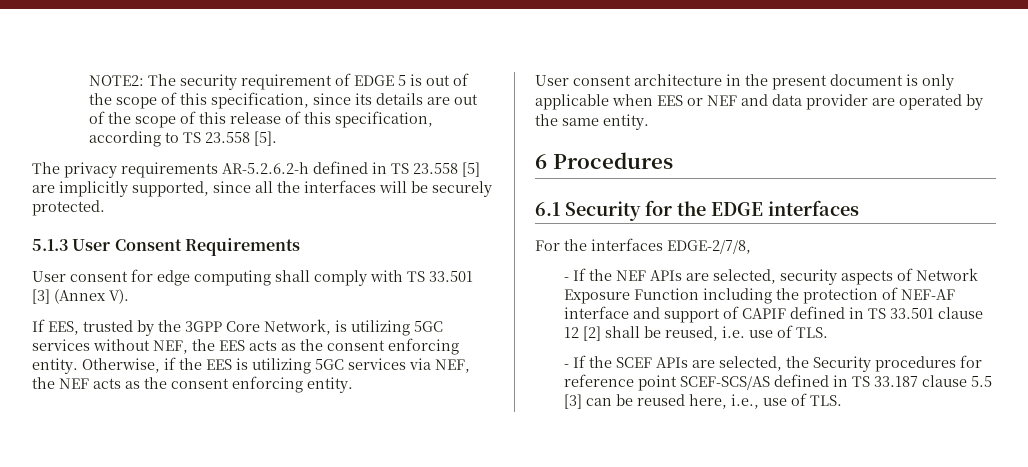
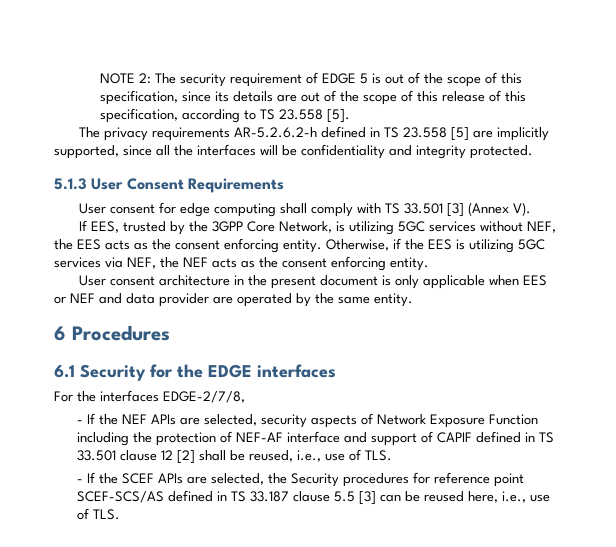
- NOTE2: The security requirement of EDGE 5 is out of the scope of this specification, since its details are out of the scope of this release of this specification, according to TS 23.558 [5].
+ NOTE 2: The security requirement of EDGE 5 is out of the scope of this specification, since its details are out of the scope of this release of this specification, according to TS 23.558 [5].
- The privacy requirements AR-5.2.6.2-h defined in TS 23.558 [5] are implicitly supported, since all the interfaces will be securely protected.
+ The privacy requirements AR-5.2.6.2-h defined in TS 23.558 [5] are implicitly supported, since all the interfaces will be confidentiality and integrity protected.
- - If the NEF APIs are selected, security aspects of Network Exposure Function including the protection of NEF-AF interface and support of CAPIF defined in TS 33.501 clause 12 [2] shall be reused, i.e. use of TLS.
+ - If the NEF APIs are selected, security aspects of Network Exposure Function including the protection of NEF-AF interface and support of CAPIF defined in TS 33.501 clause 12 [2] shall be reused, i.e., use of TLS.

